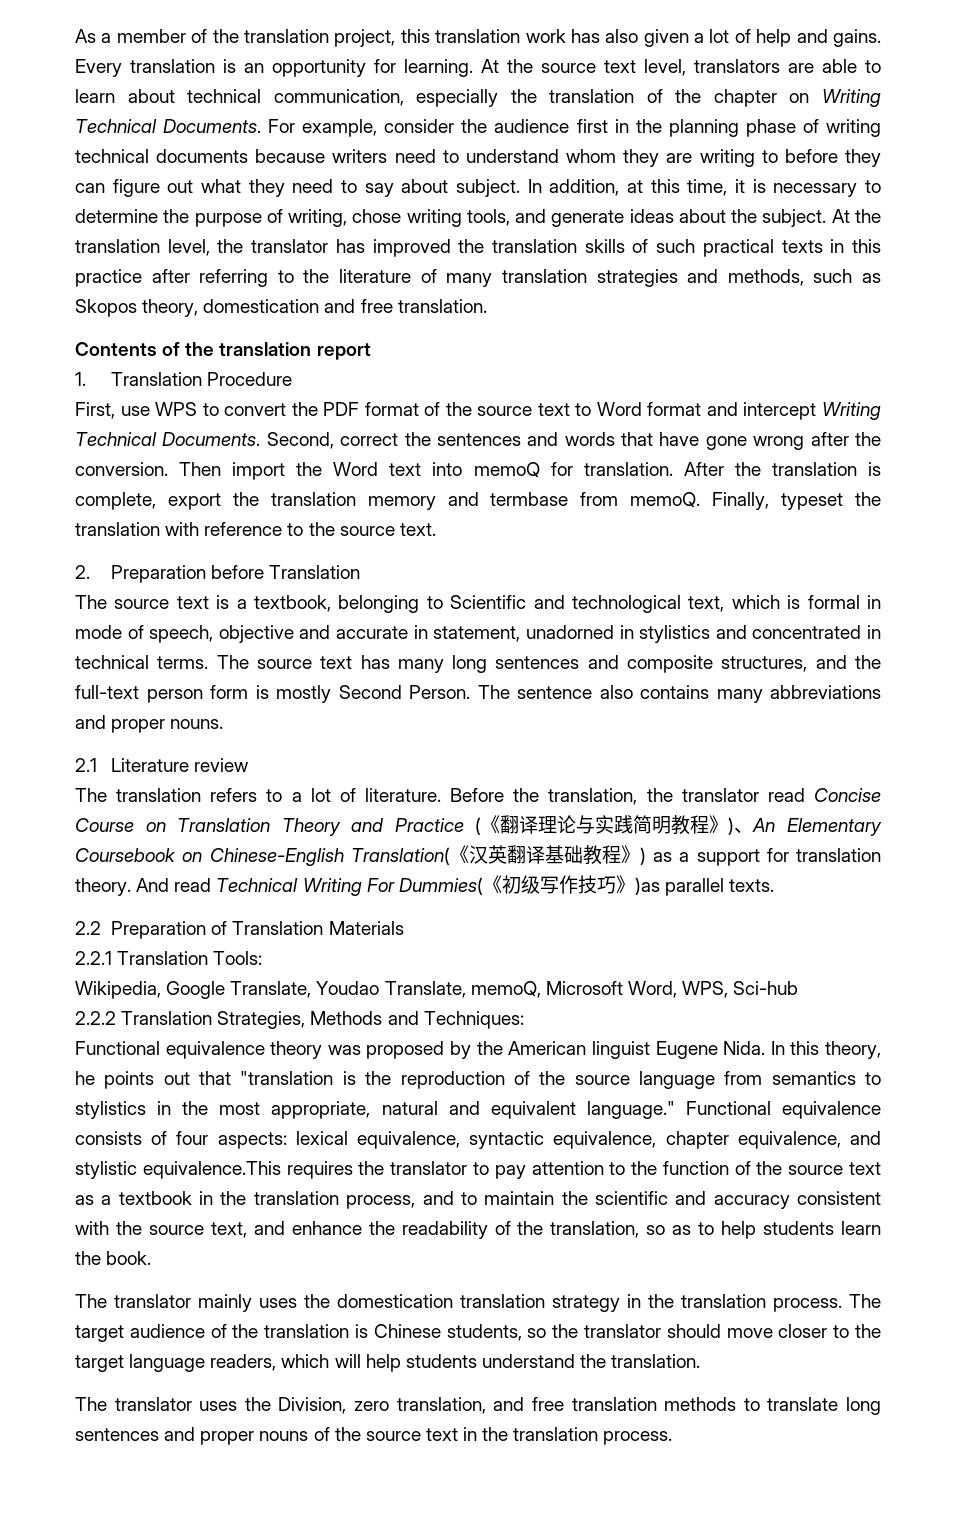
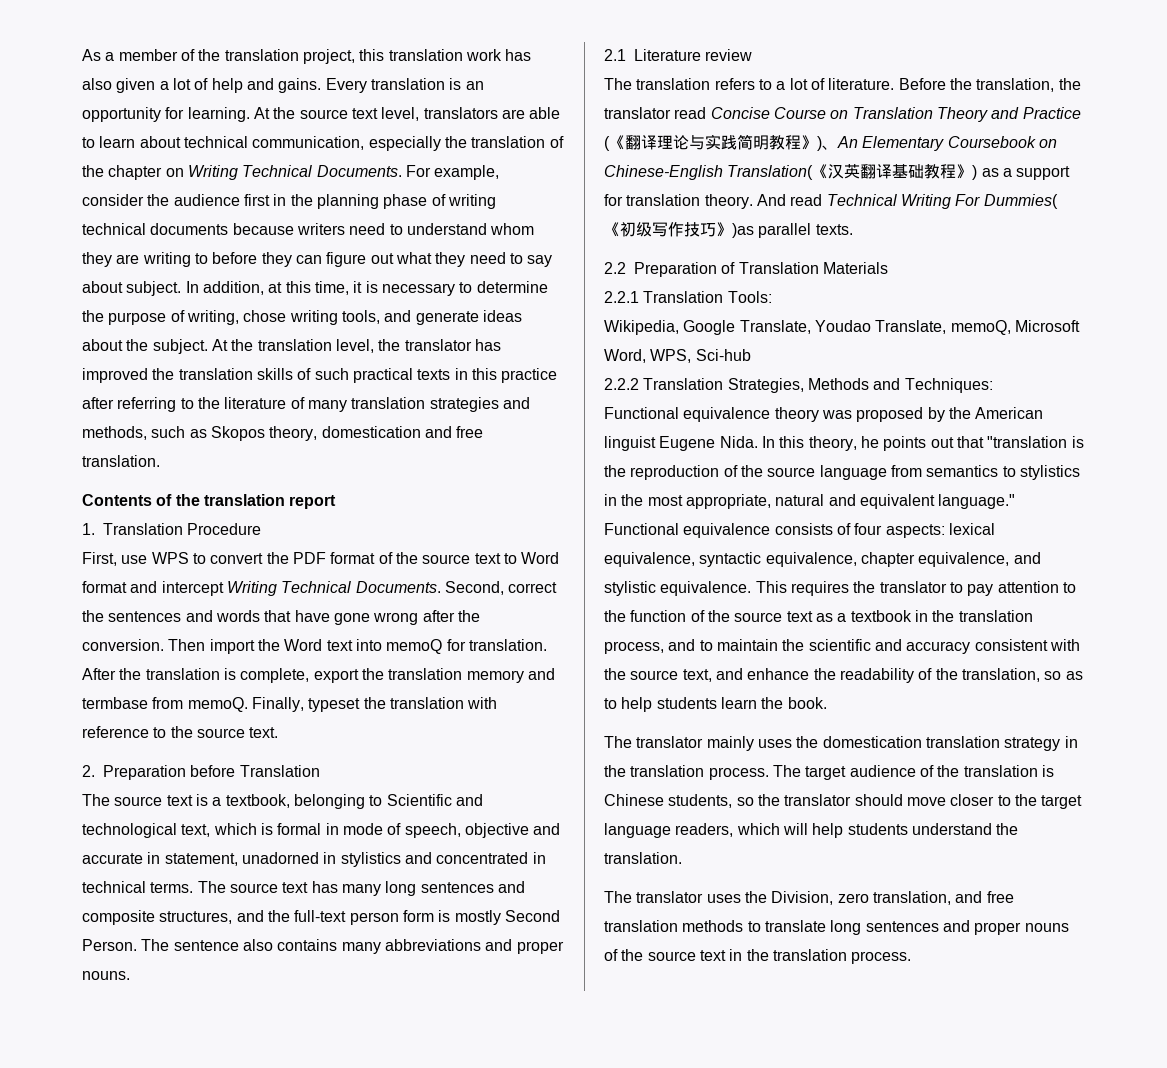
- lexical equivalence, syntactic equivalence, chapter equivalence, and stylistic equivalence.This requires the translator to pay attention to the function of the source text as a textbook in the translation process, and to maintain the scientific and accuracy consistent with the source text, and enhance the readability of the translation, so as to help students learn the book.
+ lexical equivalence, syntactic equivalence, chapter equivalence, and stylistic equivalence. This requires the translator to pay attention to the function of the source text as a textbook in the translation process, and to maintain the scientific and accuracy consistent with the source text, and enhance the readability of the translation, so as to help students learn the book.

